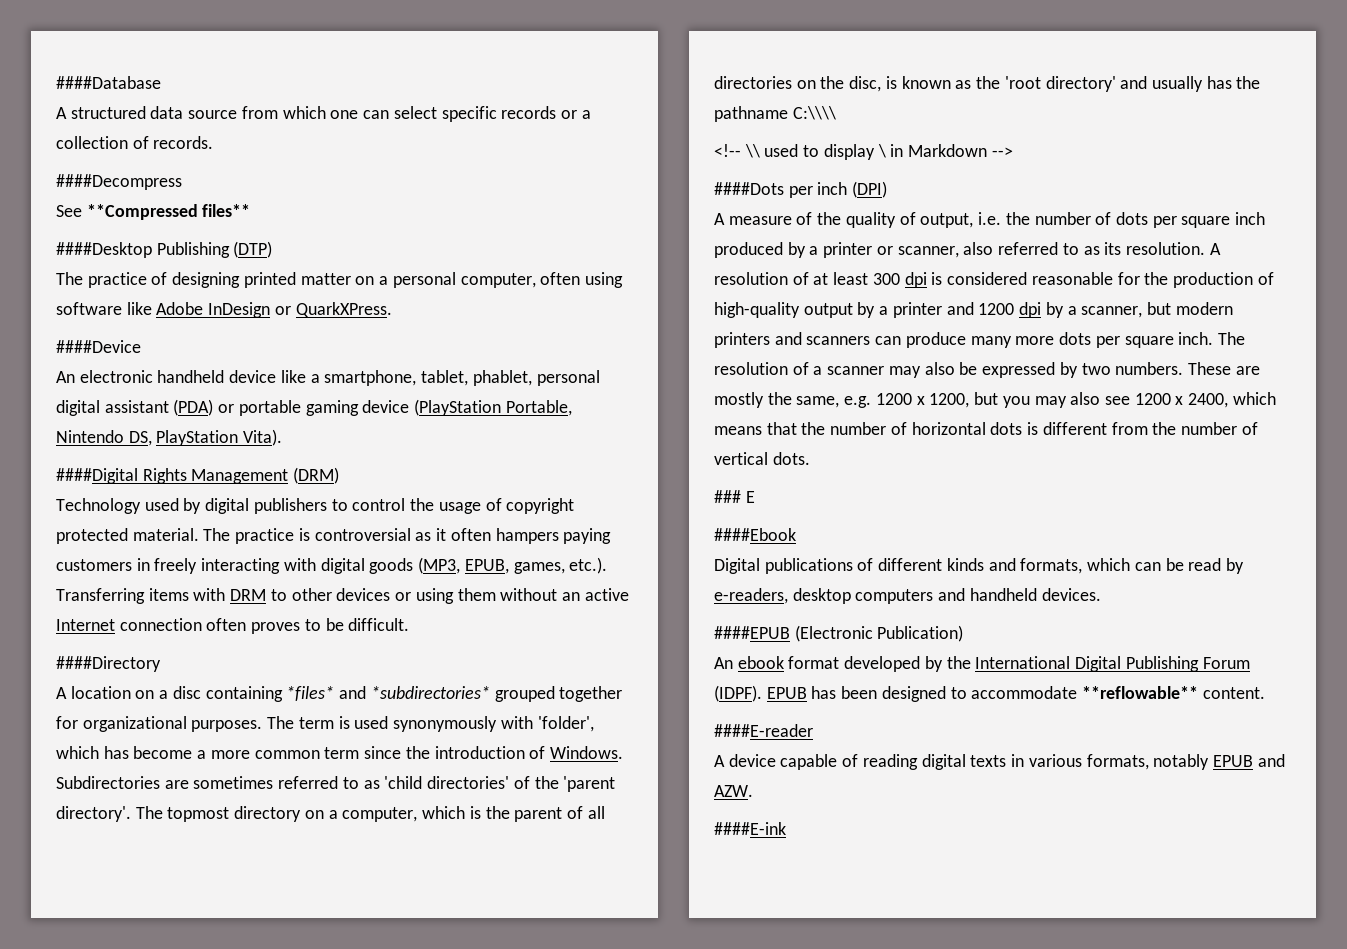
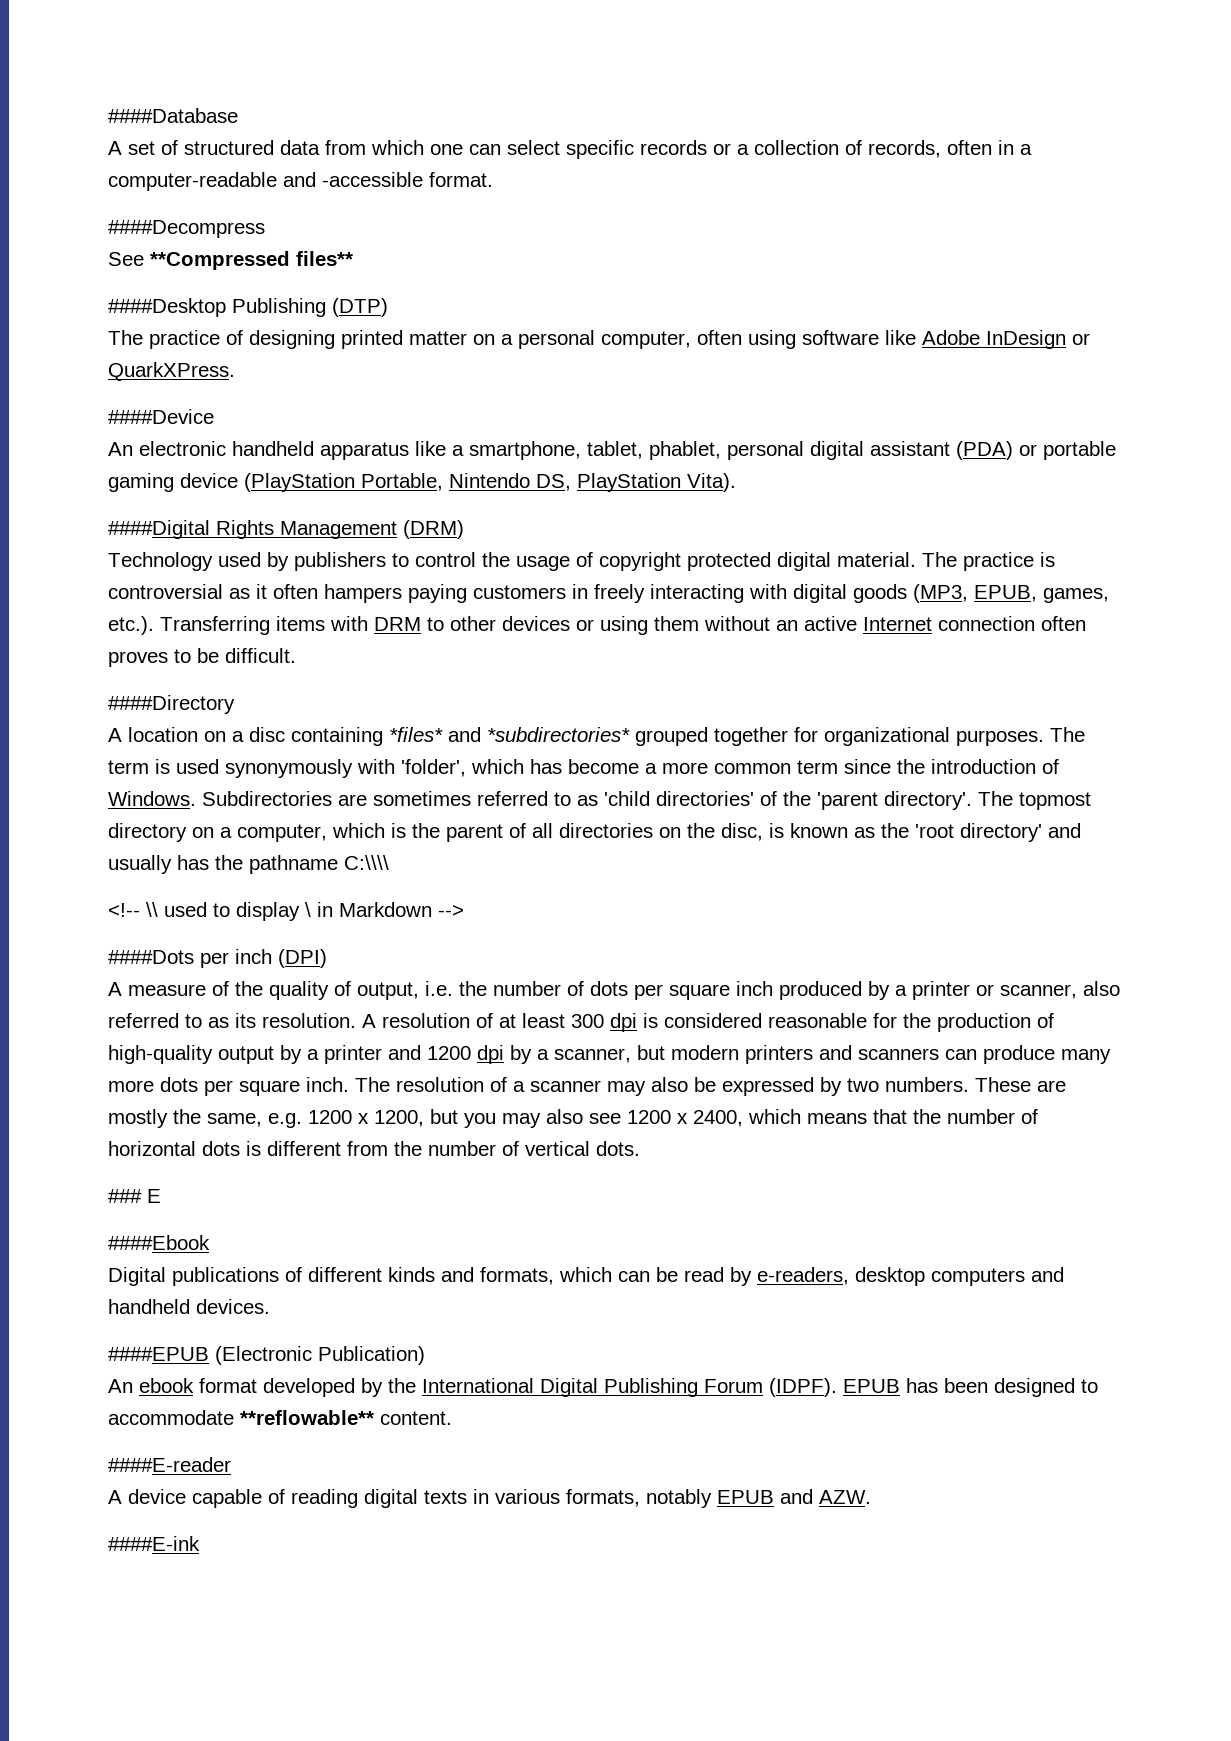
- A structured data source from which one can select specific records or a collection of records.
+ A set of structured data from which one can select specific records or a collection of records, often in a computer-readable and -accessible format.
- An electronic handheld device like a smartphone, tablet, phablet, personal digital assistant (PDA) or portable gaming device (PlayStation Portable, Nintendo DS, PlayStation Vita).
+ An electronic handheld apparatus like a smartphone, tablet, phablet, personal digital assistant (PDA) or portable gaming device (PlayStation Portable, Nintendo DS, PlayStation Vita).
- Technology used by digital publishers to control the usage of copyright protected material.
+ Technology used by publishers to control the usage of copyright protected digital material.

